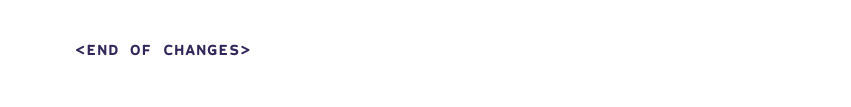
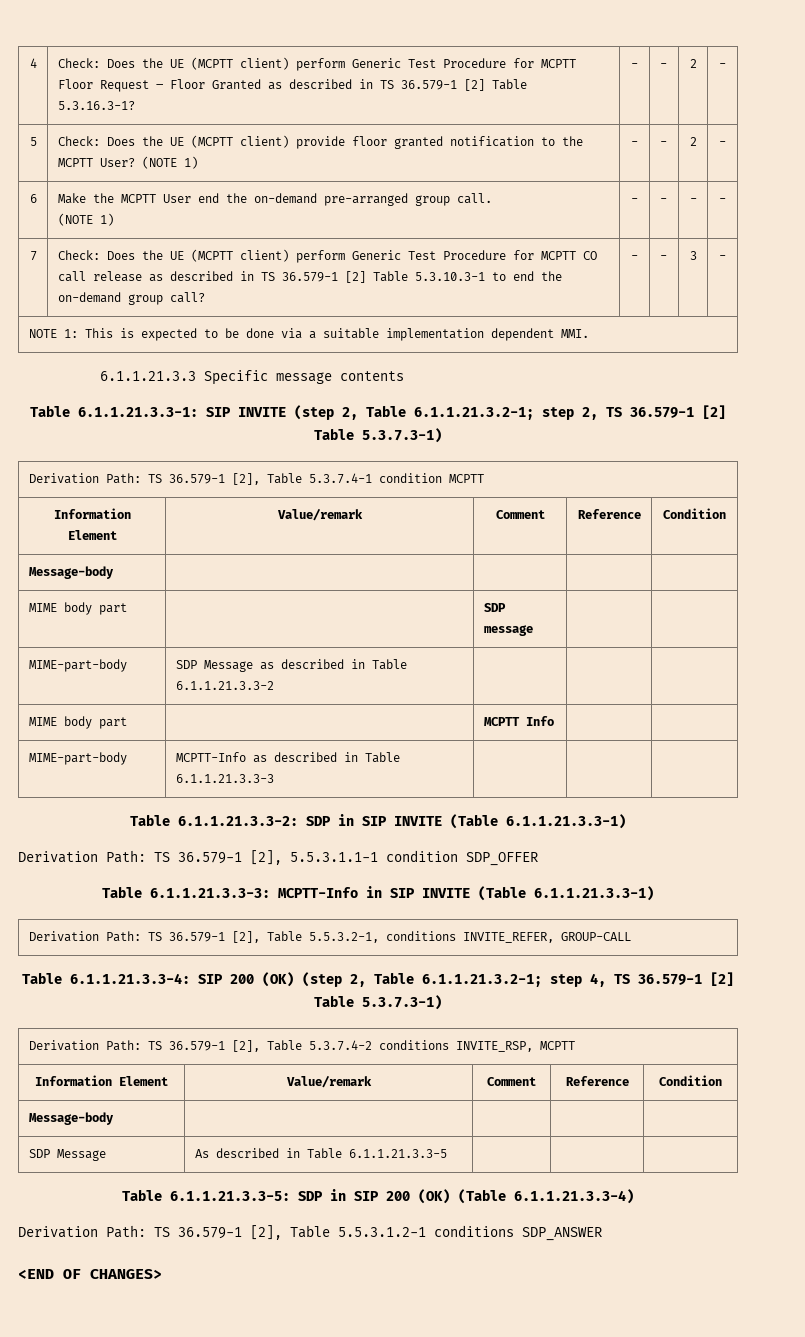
+ 4 | Check: Does the UE (MCPTT client) perform Generic Test Procedure for MCPTT Floor Request – Floor Granted as described in TS 36.579-1 [2] Table 5.3.16.3-1? | - | - | 2 | -
+ 5 | Check: Does the UE (MCPTT client) provide floor granted notification to the MCPTT User? (NOTE 1) | - | - | 2 | -
+ 6 | Make the MCPTT User end the on-demand pre-arranged group call.
+ (NOTE 1) | - | - | - | -
+ 7 | Check: Does the UE (MCPTT client) perform Generic Test Procedure for MCPTT CO call release as described in TS 36.579-1 [2] Table 5.3.10.3-1 to end the on-demand group call? | - | - | 3 | -
+ NOTE 1: This is expected to be done via a suitable implementation dependent MMI.
+ 6.1.1.21.3.3 Specific message contents
+ Table 6.1.1.21.3.3-1: SIP INVITE (step 2, Table 6.1.1.21.3.2-1; step 2, TS 36.579-1 [2] Table 5.3.7.3-1)
+ Derivation Path: TS 36.579-1 [2], Table 5.3.7.4-1 condition MCPTT
+ Information Element | Value/remark | Comment | Reference | Condition
+ Message-body | | | |
+ MIME body part | | SDP message | |
+ MIME-part-body | SDP Message as described in Table 6.1.1.21.3.3-2 | | |
+ MIME body part | | MCPTT Info | |
+ MIME-part-body | MCPTT-Info as described in Table 6.1.1.21.3.3-3 | | |
+ Table 6.1.1.21.3.3-2: SDP in SIP INVITE (Table 6.1.1.21.3.3-1)
+ Derivation Path: TS 36.579-1 [2], 5.5.3.1.1-1 condition SDP_OFFER
+ Table 6.1.1.21.3.3-3: MCPTT-Info in SIP INVITE (Table 6.1.1.21.3.3-1)
+ Derivation Path: TS 36.579-1 [2], Table 5.5.3.2-1, conditions INVITE_REFER, GROUP-CALL
+ Table 6.1.1.21.3.3-4: SIP 200 (OK) (step 2, Table 6.1.1.21.3.2-1; step 4, TS 36.579-1 [2] Table 5.3.7.3-1)
+ Derivation Path: TS 36.579-1 [2], Table 5.3.7.4-2 conditions INVITE_RSP, MCPTT
+ Information Element | Value/remark | Comment | Reference | Condition
+ Message-body | | | |
+ SDP Message | As described in Table 6.1.1.21.3.3-5 | | |
+ Table 6.1.1.21.3.3-5: SDP in SIP 200 (OK) (Table 6.1.1.21.3.3-4)
+ Derivation Path: TS 36.579-1 [2], Table 5.5.3.1.2-1 conditions SDP_ANSWER

